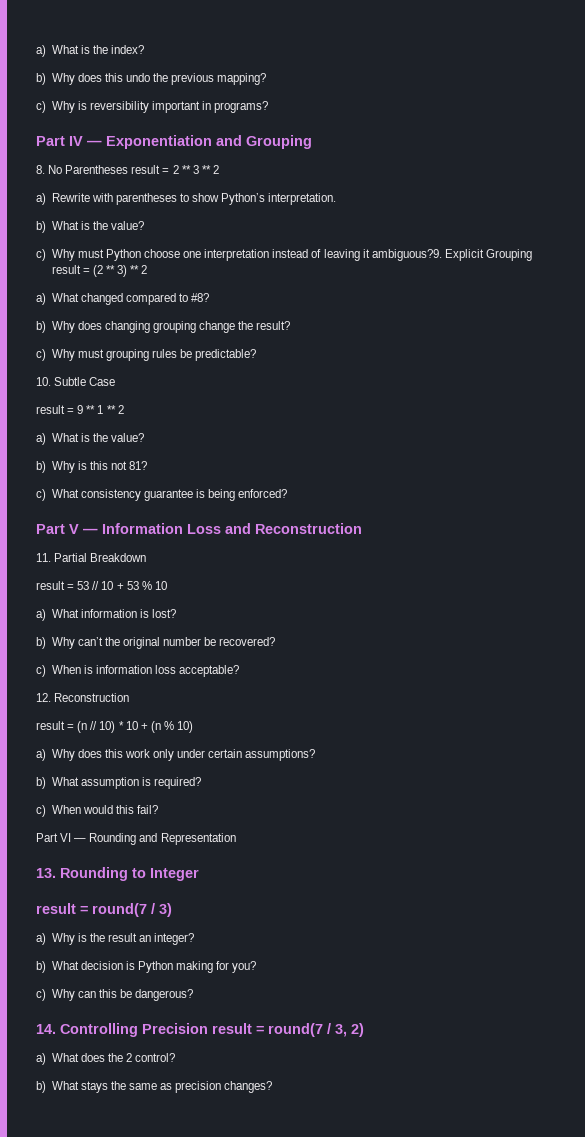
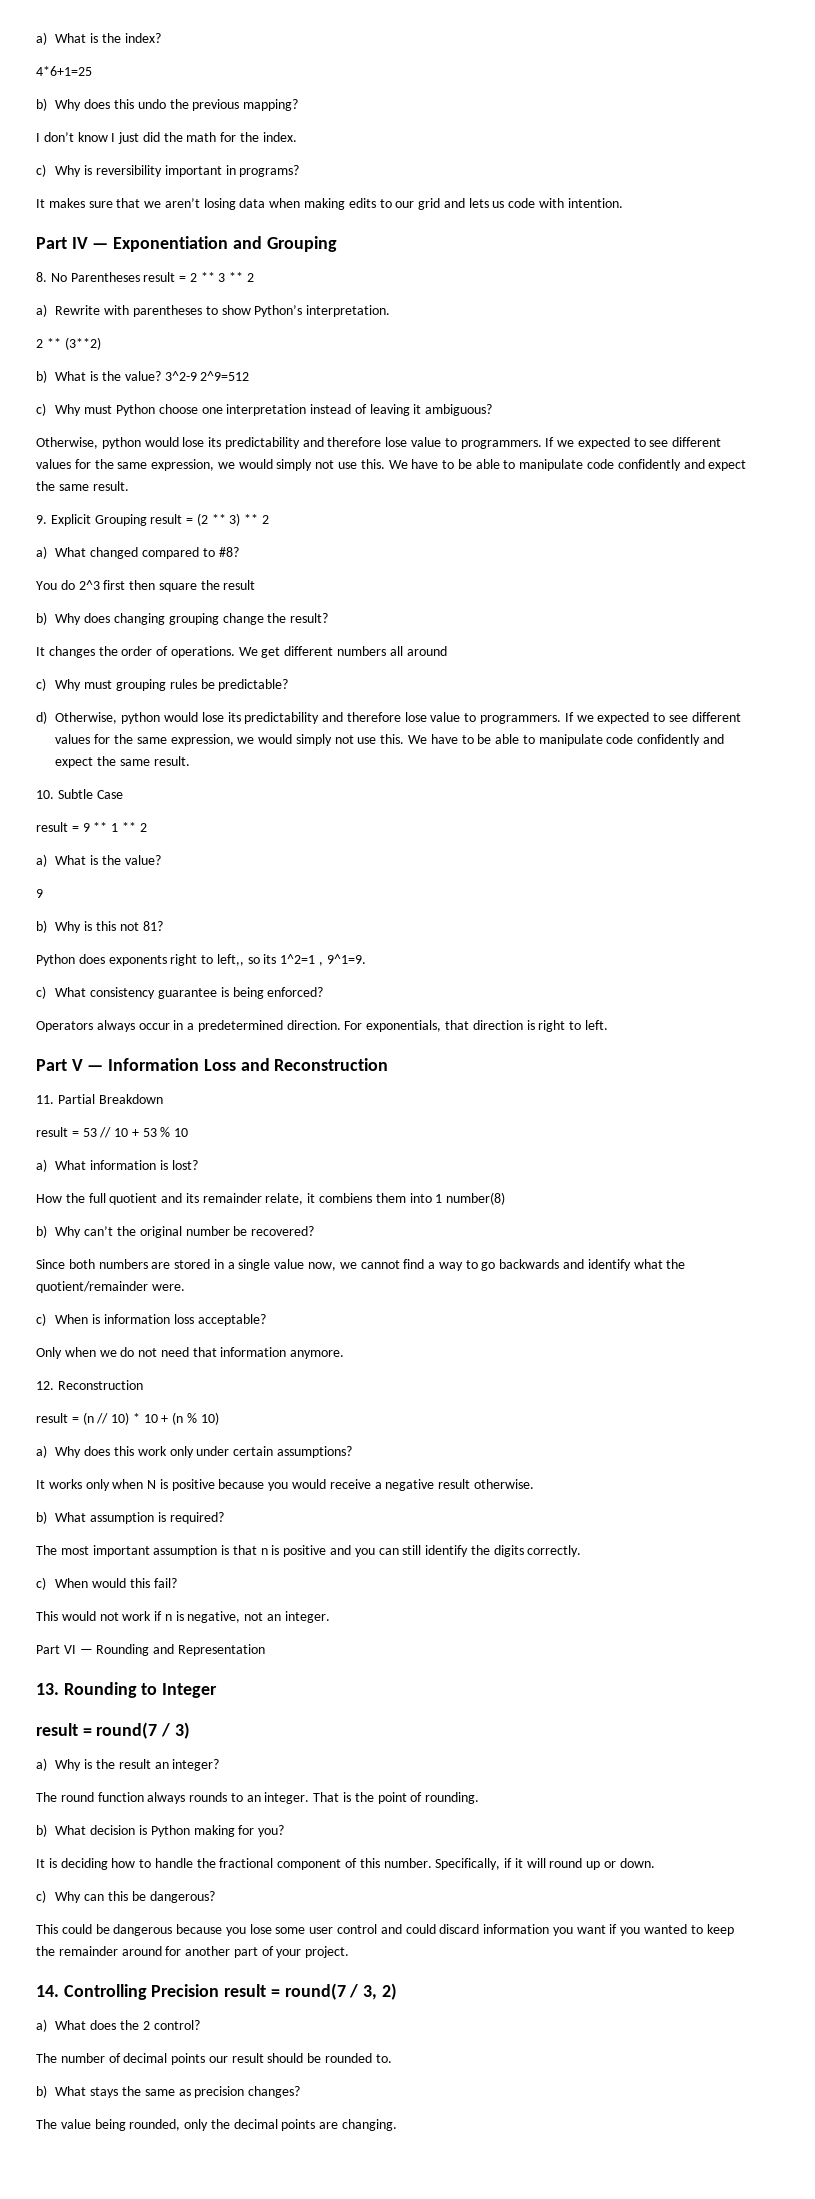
+ 4*6+1=25
+ I don’t know I just did the math for the index.
+ It makes sure that we aren’t losing data when making edits to our grid and lets us code with intention.
+ 2 ** (3**2)
+ 3^2-9 2^9=512
- c) Why must Python choose one interpretation instead of leaving it ambiguous?9. Explicit Grouping result = (2 ** 3) ** 2
+ c) Why must Python choose one interpretation instead of leaving it ambiguous?
+ Otherwise, python would lose its predictability and therefore lose value to programmers. If we expected to see different values for the same expression, we would simply not use this. We have to be able to manipulate code confidently and expect the same result.
+ 9. Explicit Grouping result = (2 ** 3) ** 2
+ You do 2^3 first then square the result
+ It changes the order of operations. We get different numbers all around
+ d) Otherwise, python would lose its predictability and therefore lose value to programmers. If we expected to see different values for the same expression, we would simply not use this. We have to be able to manipulate code confidently and expect the same result.
  a) What is the value?
+ 9
+ Python does exponents right to left,, so its 1^2=1 , 9^1=9.
+ Operators always occur in a predetermined direction. For exponentials, that direction is right to left.
+ How the full quotient and its remainder relate, it combiens them into 1 number(8)
+ Since both numbers are stored in a single value now, we cannot find a way to go backwards and identify what the quotient/remainder were.
+ Only when we do not need that information anymore.
+ It works only when N is positive because you would receive a negative result otherwise.
+ The most important assumption is that n is positive and you can still identify the digits correctly.
+ This would not work if n is negative, not an integer.
+ The round function always rounds to an integer. That is the point of rounding.
+ It is deciding how to handle the fractional component of this number. Specifically, if it will round up or down.
+ This could be dangerous because you lose some user control and could discard information you want if you wanted to keep the remainder around for another part of your project.
+ The number of decimal points our result should be rounded to.
+ The value being rounded, only the decimal points are changing.

